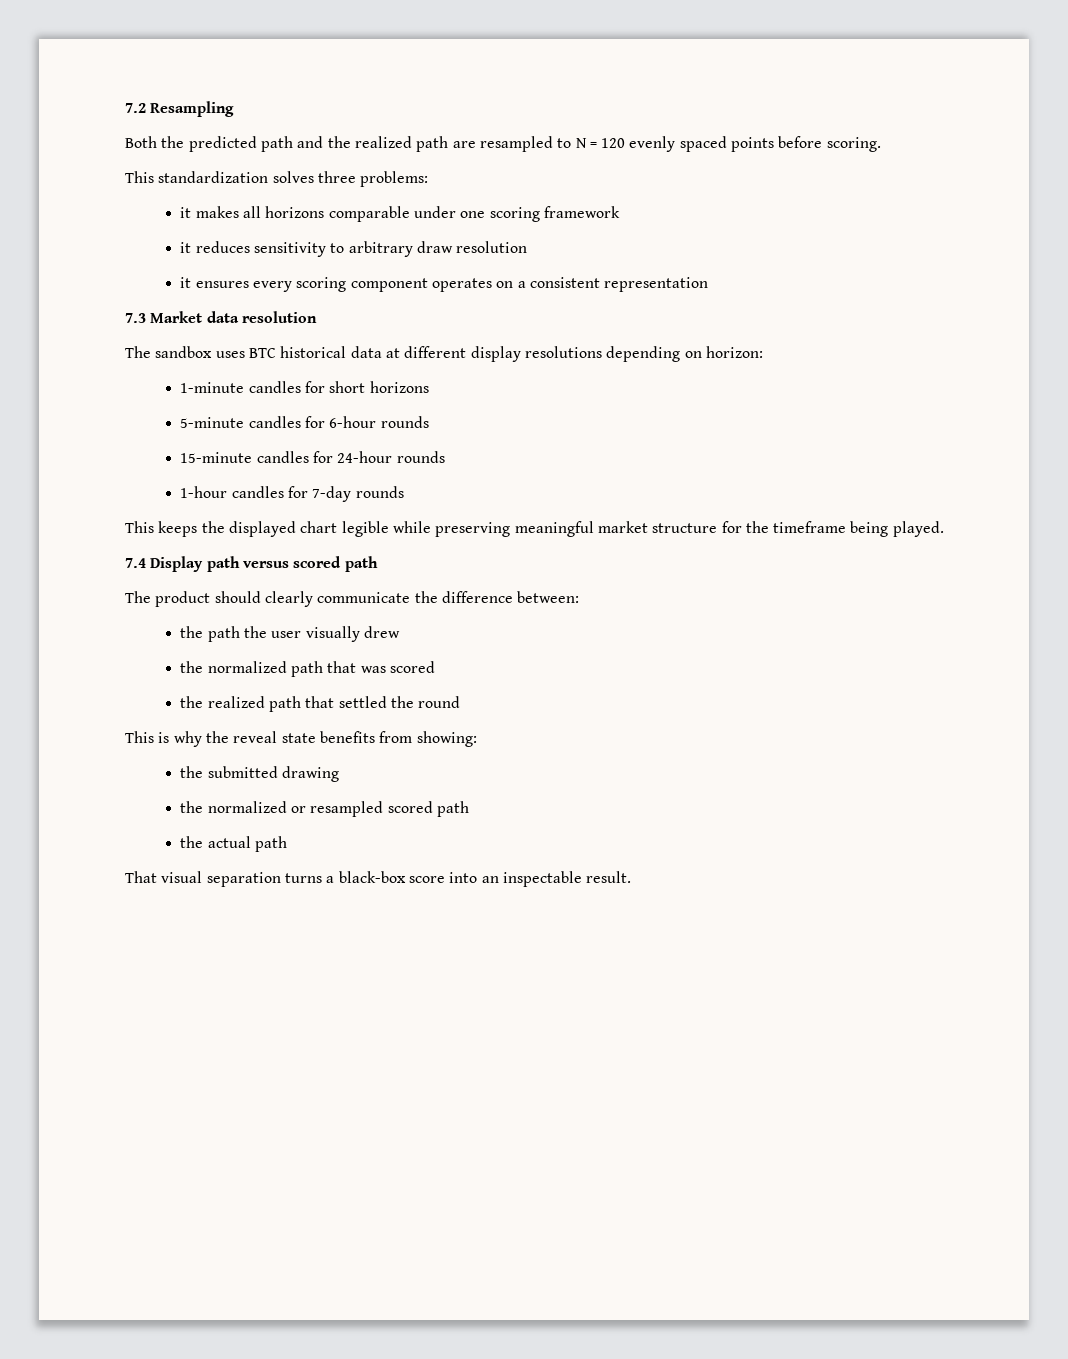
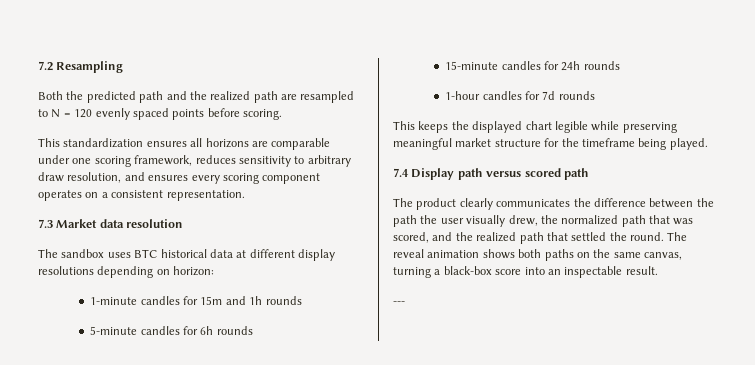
- This standardization solves three problems:
- it makes all horizons comparable under one scoring framework
- it reduces sensitivity to arbitrary draw resolution
- it ensures every scoring component operates on a consistent representation
+ This standardization ensures all horizons are comparable under one scoring framework, reduces sensitivity to arbitrary draw resolution, and ensures every scoring component operates on a consistent representation.
- 1-minute candles for short horizons
+ 1-minute candles for 15m and 1h rounds
- 5-minute candles for 6-hour rounds
+ 5-minute candles for 6h rounds
- 15-minute candles for 24-hour rounds
+ 15-minute candles for 24h rounds
- 1-hour candles for 7-day rounds
+ 1-hour candles for 7d rounds
- The product should clearly communicate the difference between:
- the path the user visually drew
- the normalized path that was scored
- the realized path that settled the round
- This is why the reveal state benefits from showing:
- the submitted drawing
- the normalized or resampled scored path
- the actual path
- That visual separation turns a black-box score into an inspectable result.
+ The product clearly communicates the difference between the path the user visually drew, the normalized path that was scored, and the realized path that settled the round. The reveal animation shows both paths on the same canvas, turning a black-box score into an inspectable result.
+ ---

